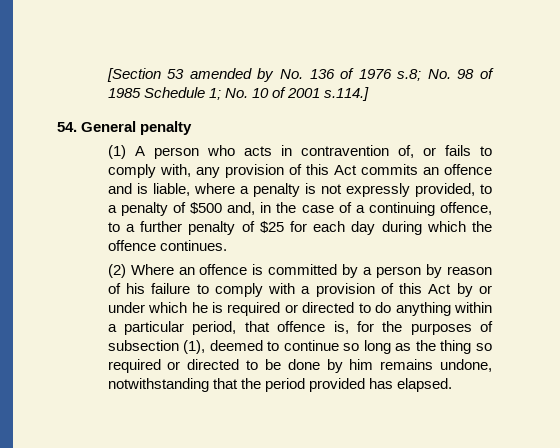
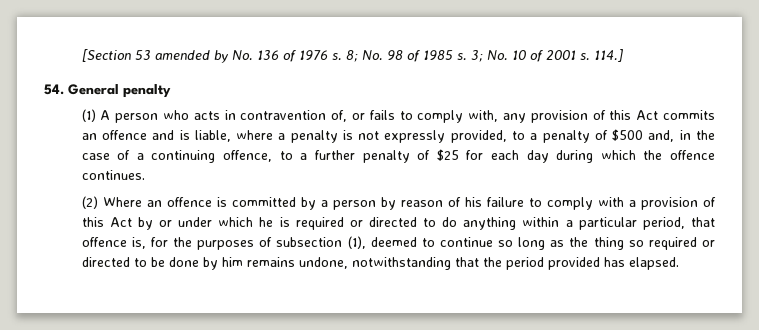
- [Section 53 amended by No. 136 of 1976 s.8; No. 98 of 1985 Schedule 1; No. 10 of 2001 s.114.]
+ [Section 53 amended by No. 136 of 1976 s. 8; No. 98 of 1985 s. 3; No. 10 of 2001 s. 114.]

